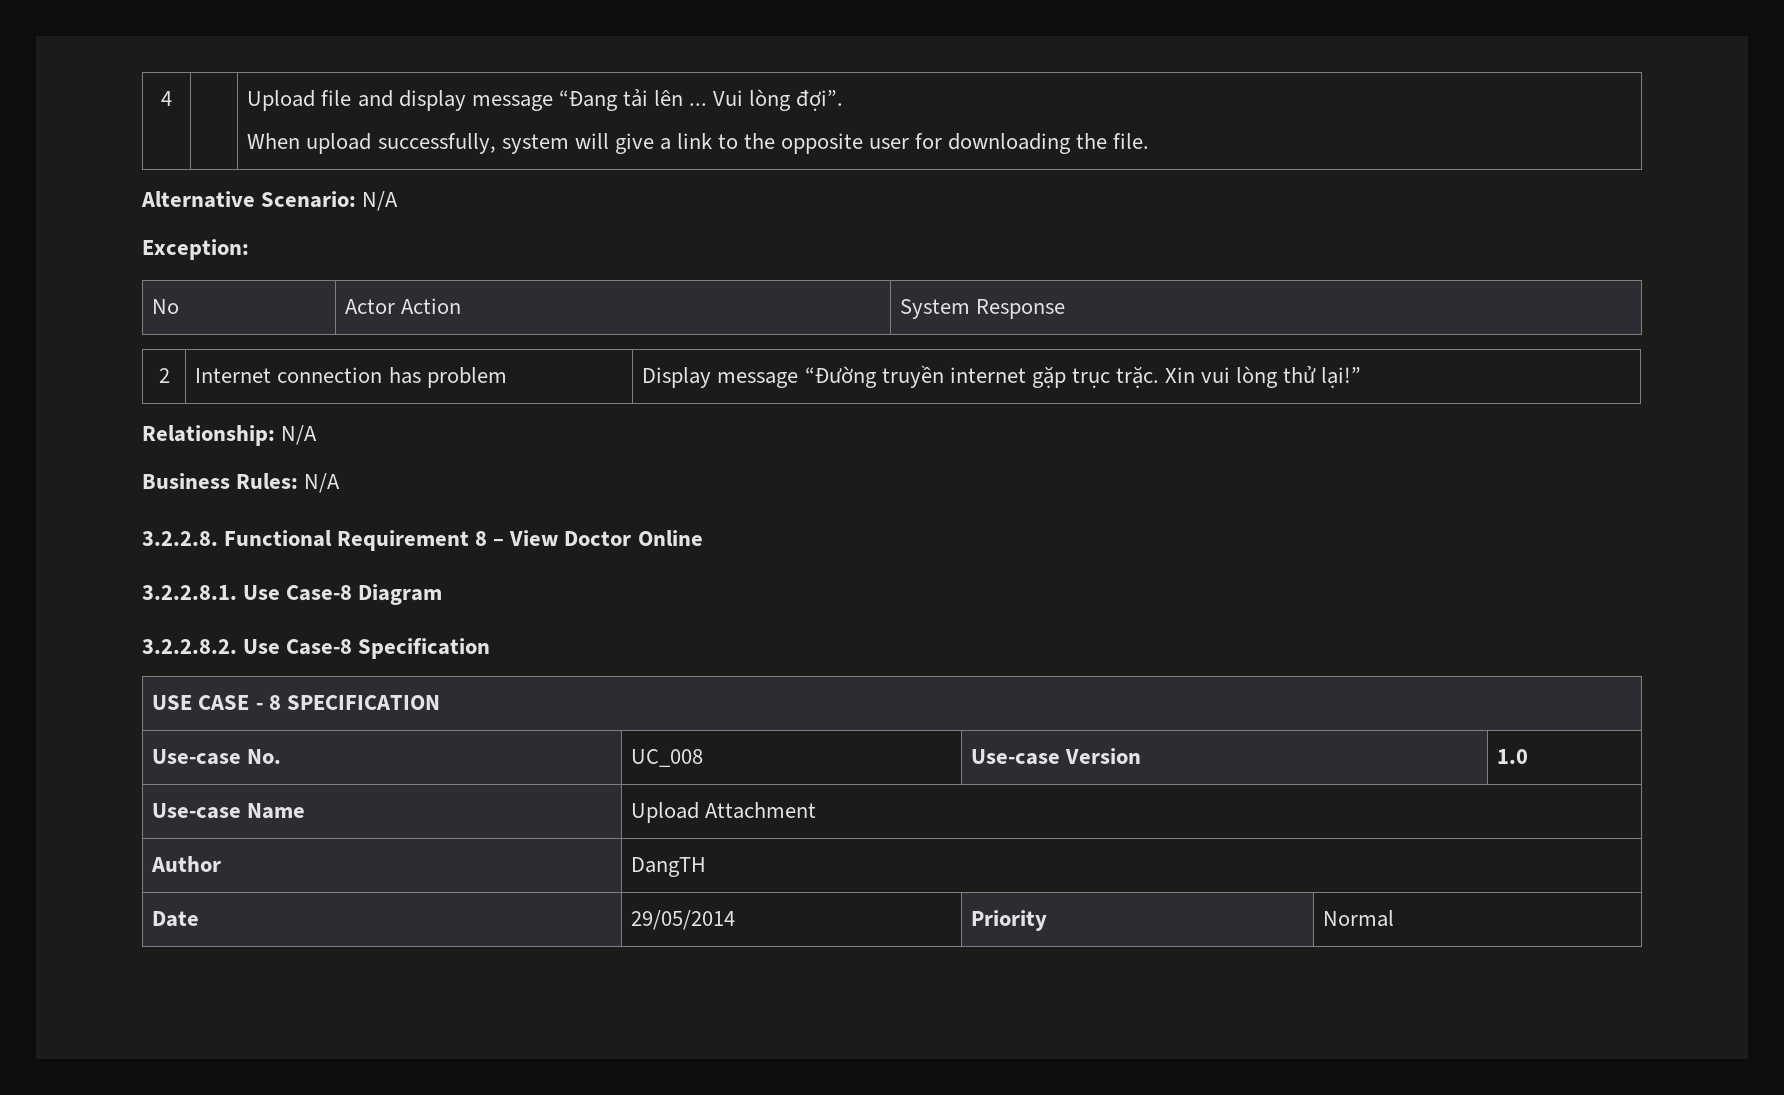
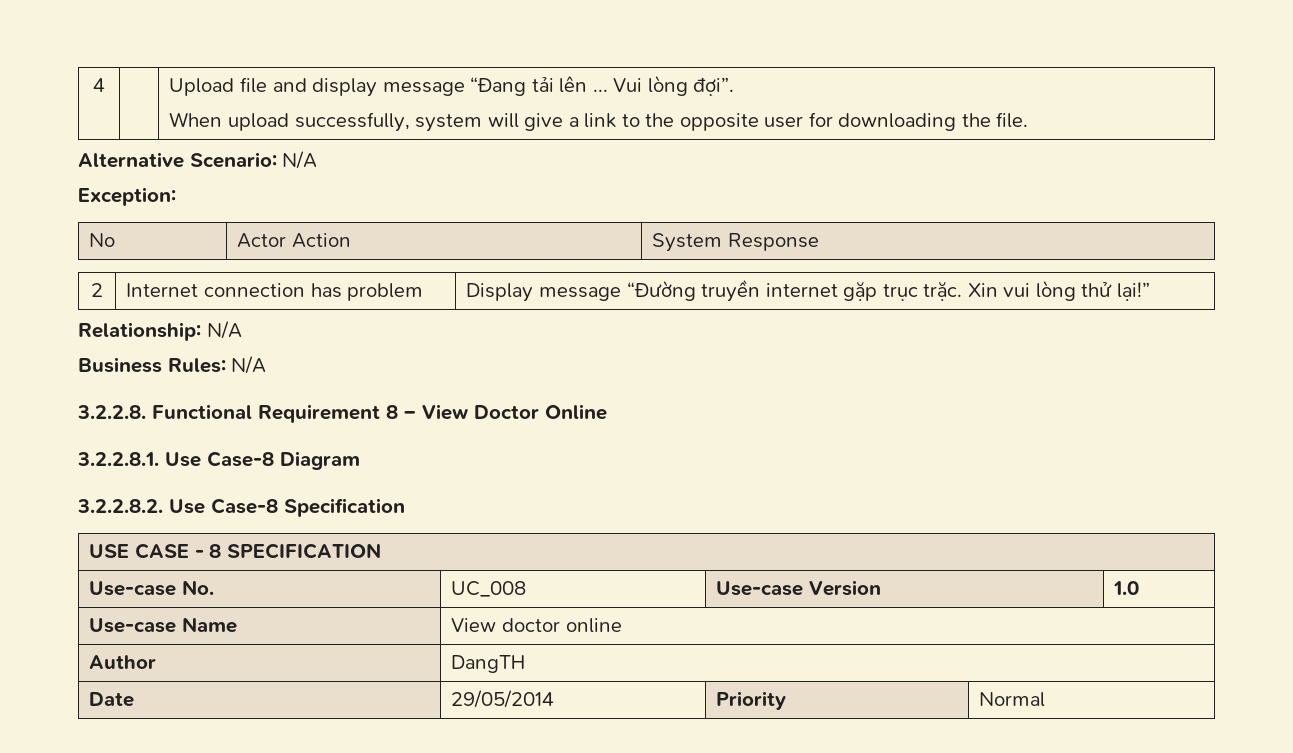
- Use-case Name | Upload Attachment
+ Use-case Name | View doctor online

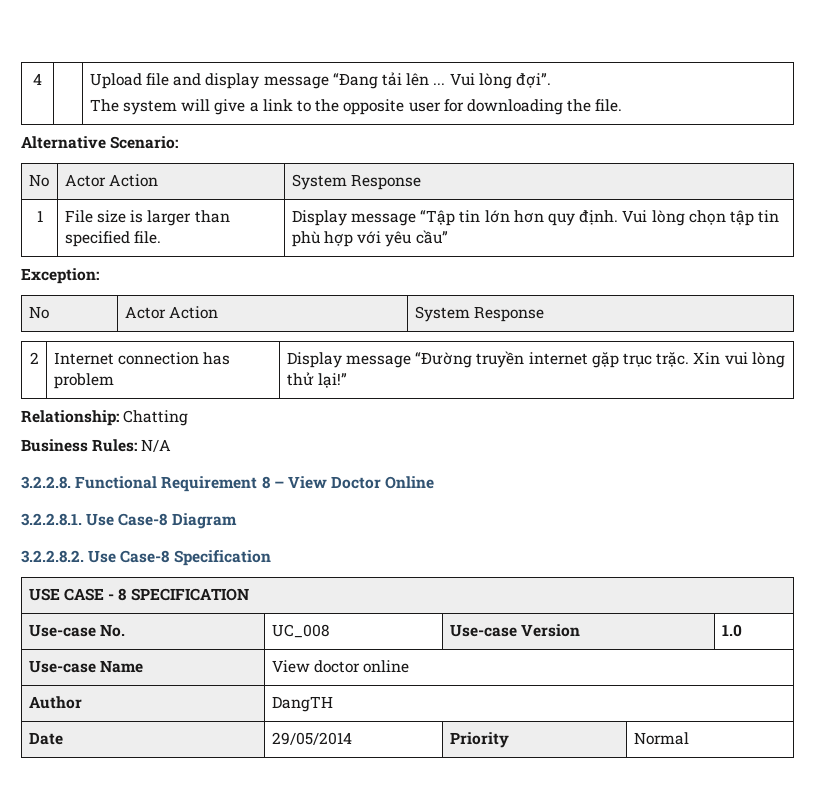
  4 | | Upload file and display message “Đang tải lên ... Vui lòng đợi”.
- When upload successfully, system will give a link to the opposite user for downloading the file.
+ The system will give a link to the opposite user for downloading the file.
- Alternative Scenario: N/A
+ Alternative Scenario:
+ No | Actor Action | System Response
+ 1 | File size is larger than specified file. | Display message “Tập tin lớn hơn quy định. Vui lòng chọn tập tin phù hợp với yêu cầu”
- Relationship: N/A
+ Relationship: Chatting

